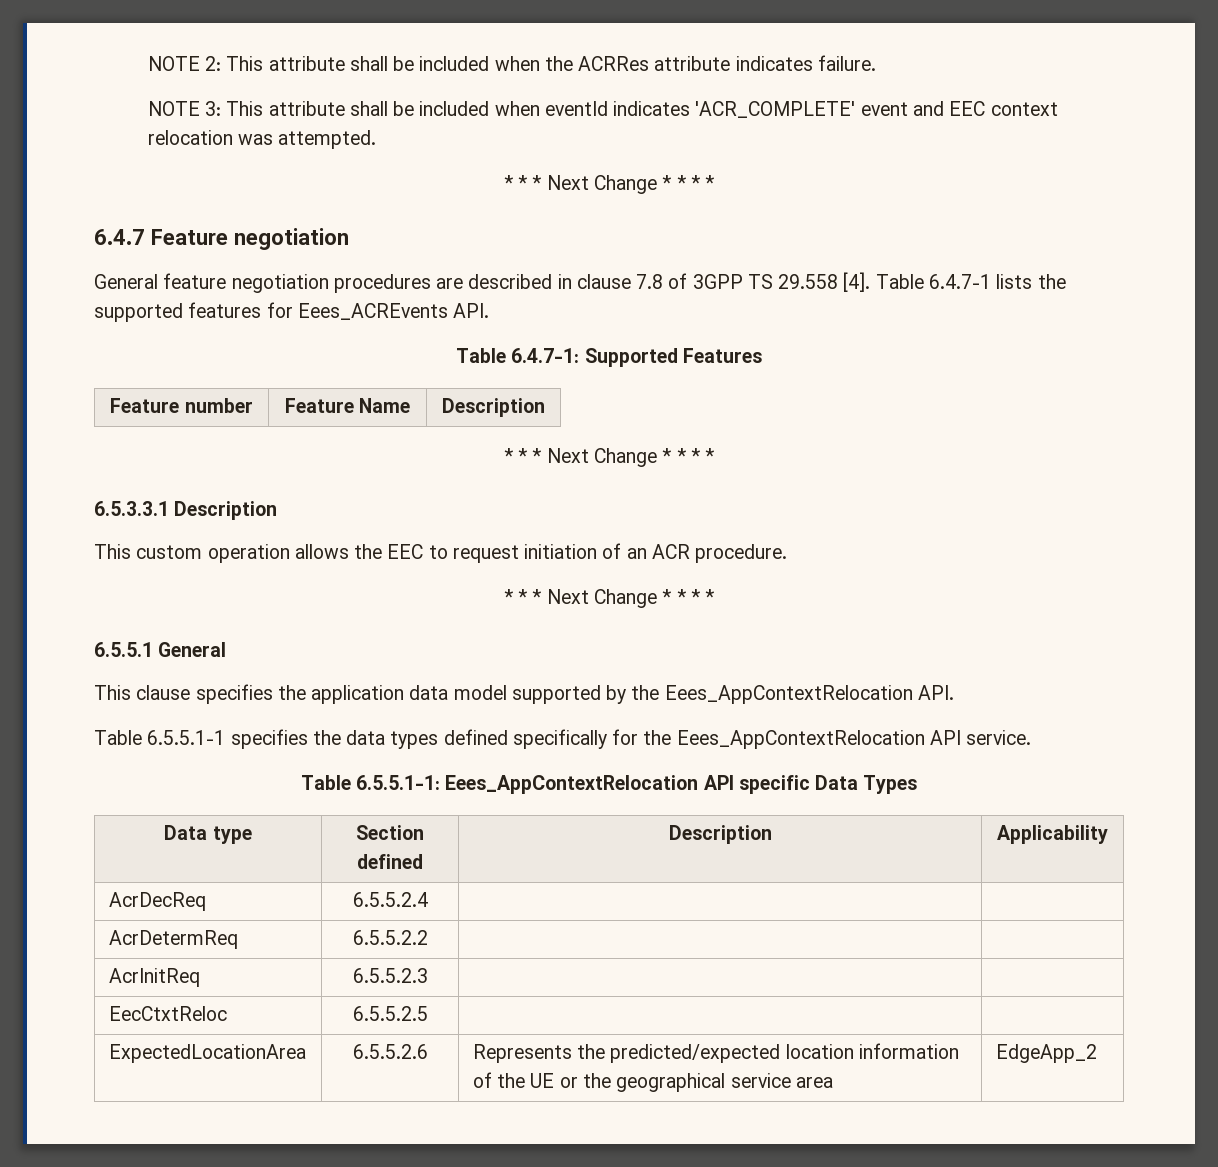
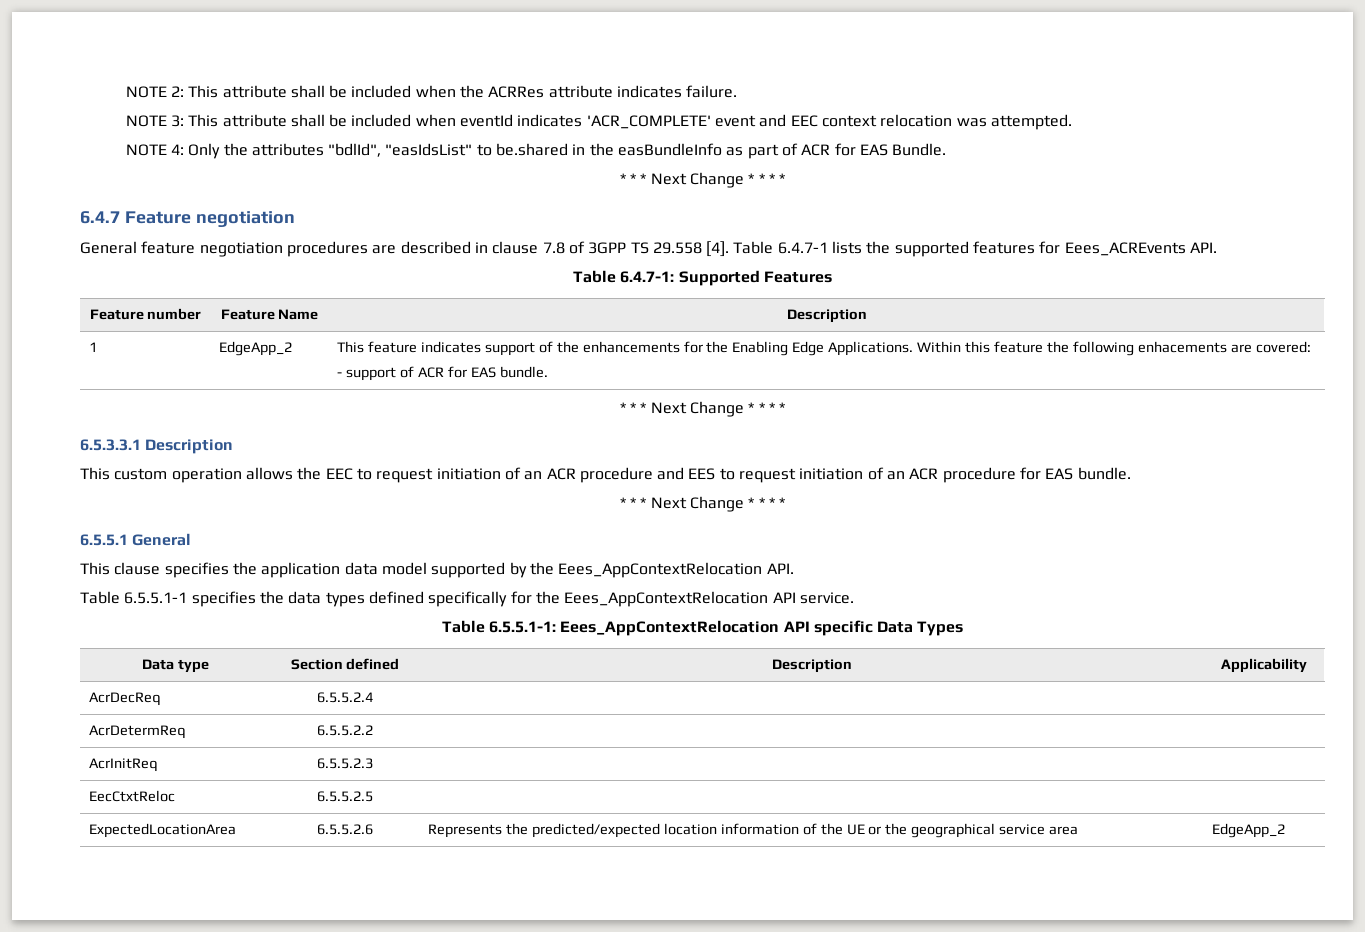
+ NOTE 4: Only the attributes "bdlId", "easIdsList" to be.shared in the easBundleInfo as part of ACR for EAS Bundle.
+ 1 | EdgeApp_2 | This feature indicates support of the enhancements for the Enabling Edge Applications. Within this feature the following enhacements are covered:
+ - support of ACR for EAS bundle.
- This custom operation allows the EEC to request initiation of an ACR procedure.
+ This custom operation allows the EEC to request initiation of an ACR procedure and EES to request initiation of an ACR procedure for EAS bundle.

